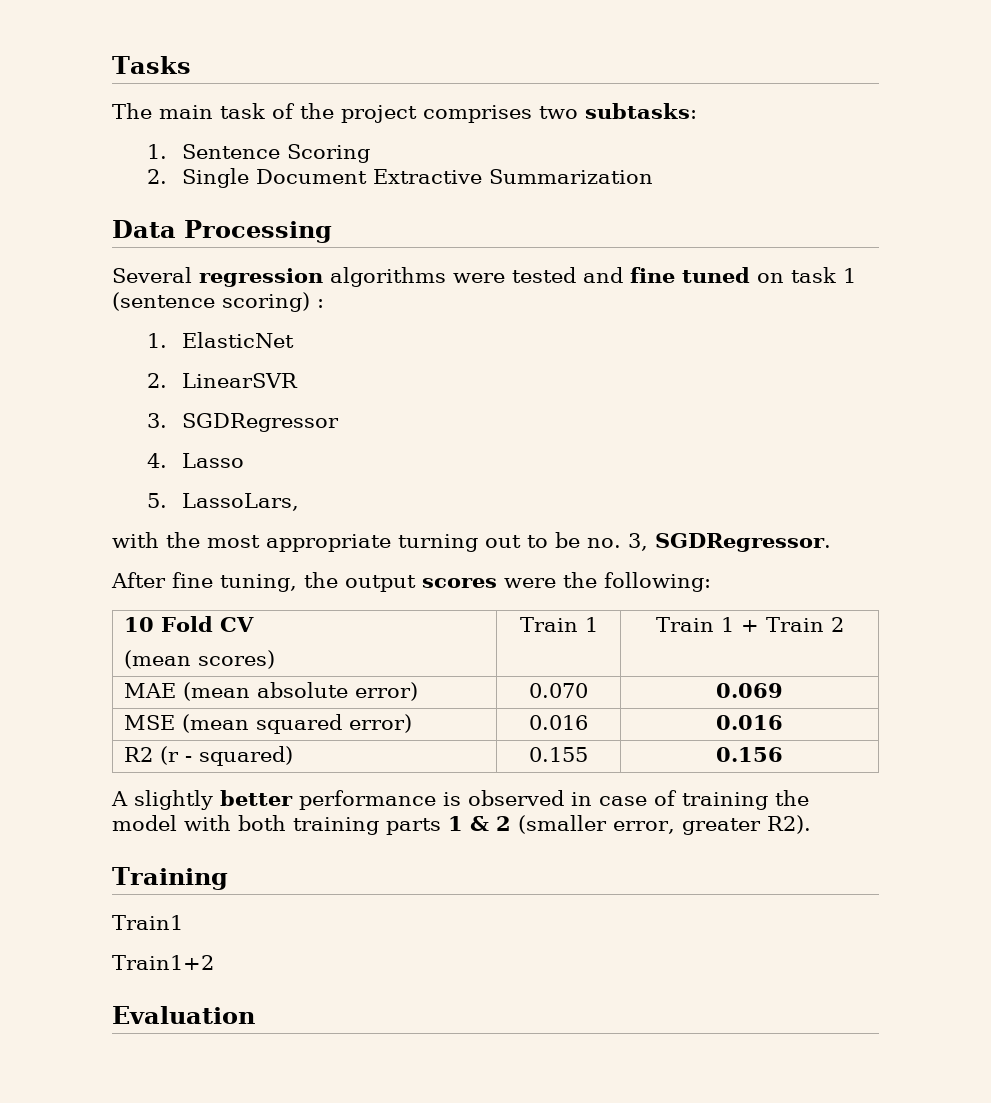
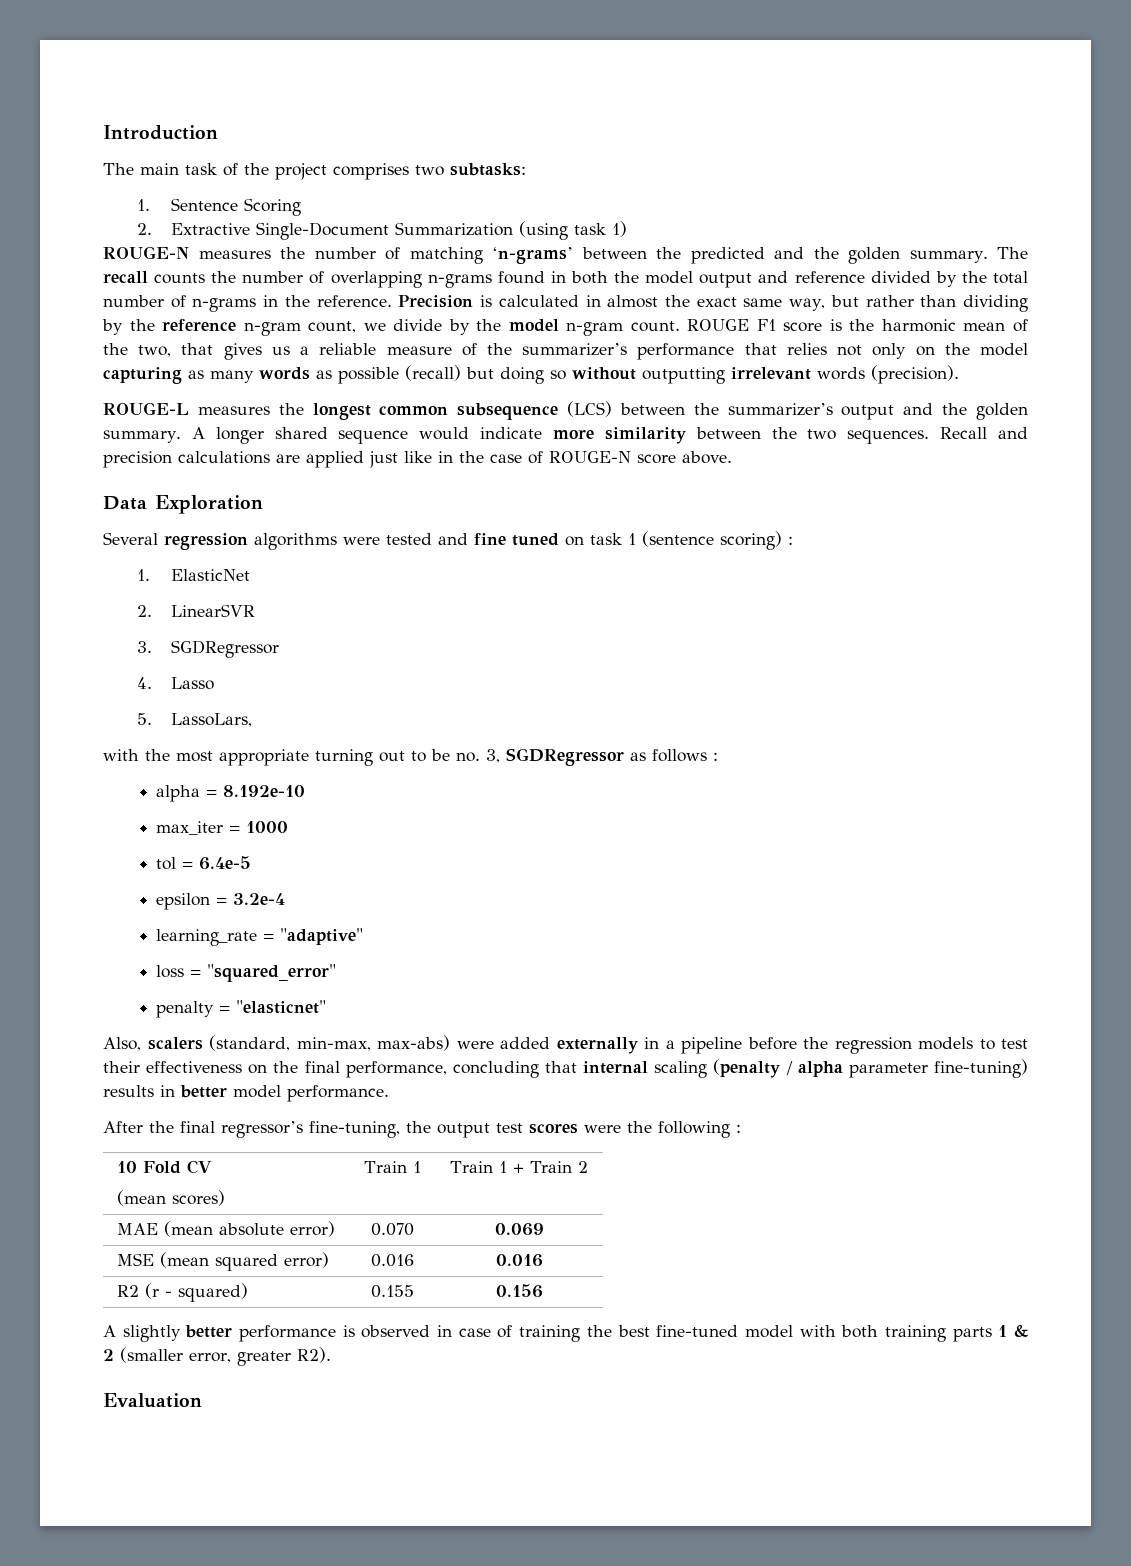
- Tasks
+ Introduction
- 2. Single Document Extractive Summarization
+ 2. Extractive Single-Document Summarization (using task 1)
+ ROUGE-N measures the number of matching ‘n-grams’ between the predicted and the golden summary. The recall counts the number of overlapping n-grams found in both the model output and reference divided by the total number of n-grams in the reference. Precision is calculated in almost the exact same way, but rather than dividing by the reference n-gram count, we divide by the model n-gram count. ROUGE F1 score is the harmonic mean of the two, that gives us a reliable measure of the summarizer’s performance that relies not only on the model capturing as many words as possible (recall) but doing so without outputting irrelevant words (precision).
+ ROUGE-L measures the longest common subsequence (LCS) between the summarizer’s output and the golden summary. A longer shared sequence would indicate more similarity between the two sequences. Recall and precision calculations are applied just like in the case of ROUGE-N score above.
- Data Processing
+ Data Exploration
- with the most appropriate turning out to be no. 3, SGDRegressor.
- After fine tuning, the output scores were the following:
+ with the most appropriate turning out to be no. 3, SGDRegressor as follows :
+ alpha = 8.192e-10
+ max_iter = 1000
+ tol = 6.4e-5
+ epsilon = 3.2e-4
+ learning_rate = "adaptive"
+ loss = "squared_error"
+ penalty = "elasticnet"
+ Also, scalers (standard, min-max, max-abs) were added externally in a pipeline before the regression models to test their effectiveness on the final performance, concluding that internal scaling (penalty / alpha parameter fine-tuning) results in better model performance.
+ After the final regressor’s fine-tuning, the output test scores were the following :
- A slightly better performance is observed in case of training the model with both training parts 1 & 2 (smaller error, greater R2).
+ A slightly better performance is observed in case of training the best fine-tuned model with both training parts 1 & 2 (smaller error, greater R2).
- Training
- Train1
- Train1+2

